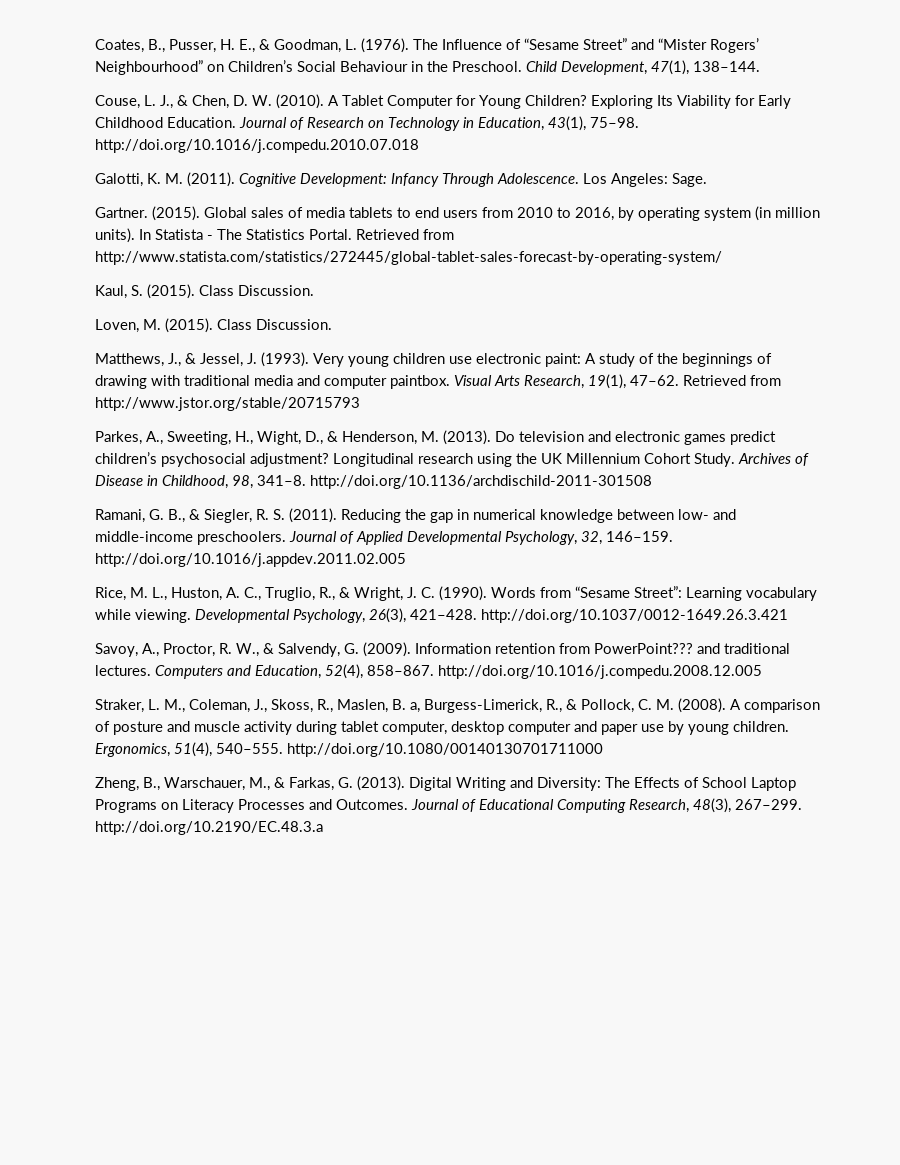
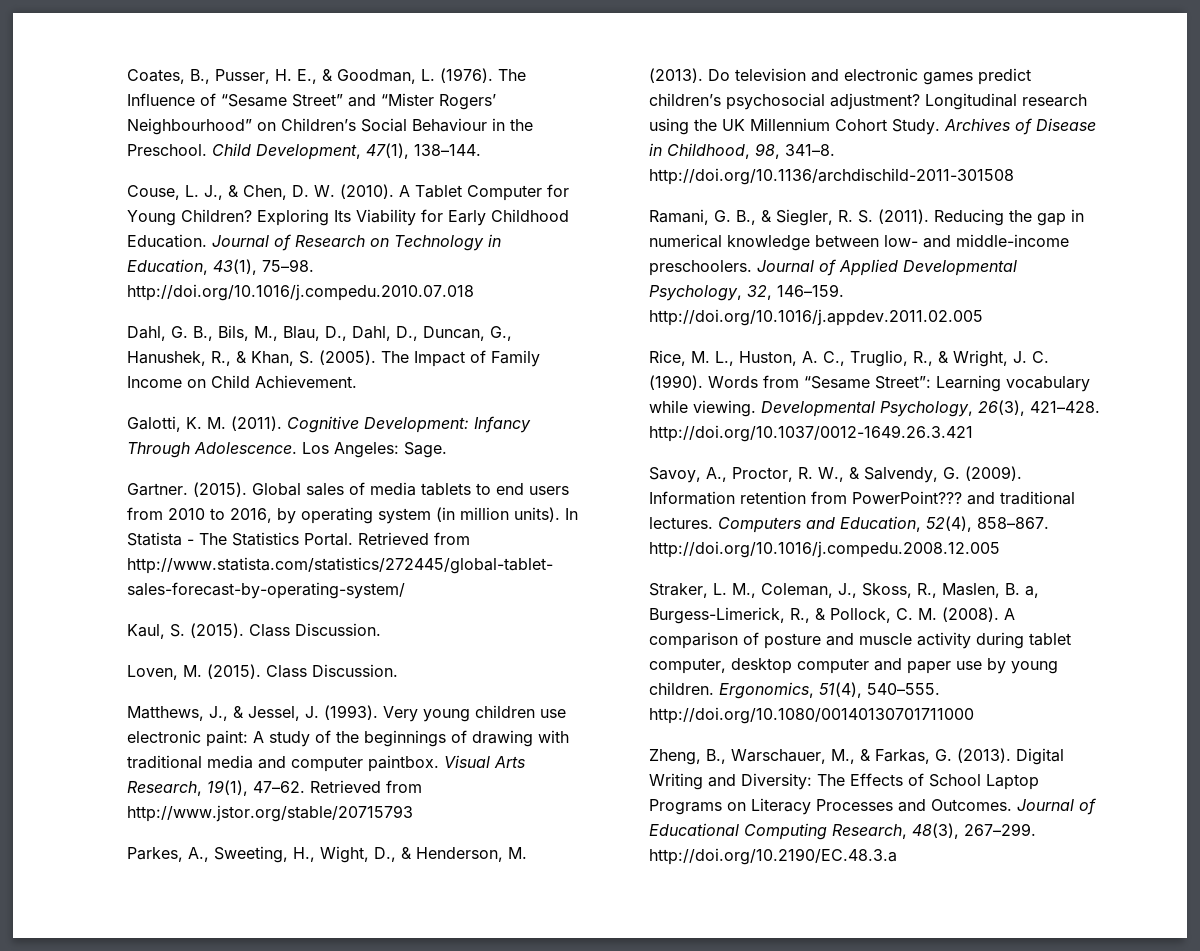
+ Dahl, G. B., Bils, M., Blau, D., Dahl, D., Duncan, G., Hanushek, R., & Khan, S. (2005). The Impact of Family Income on Child Achievement.

